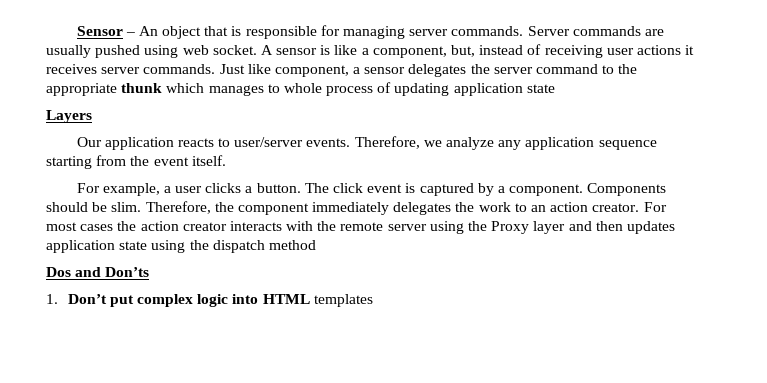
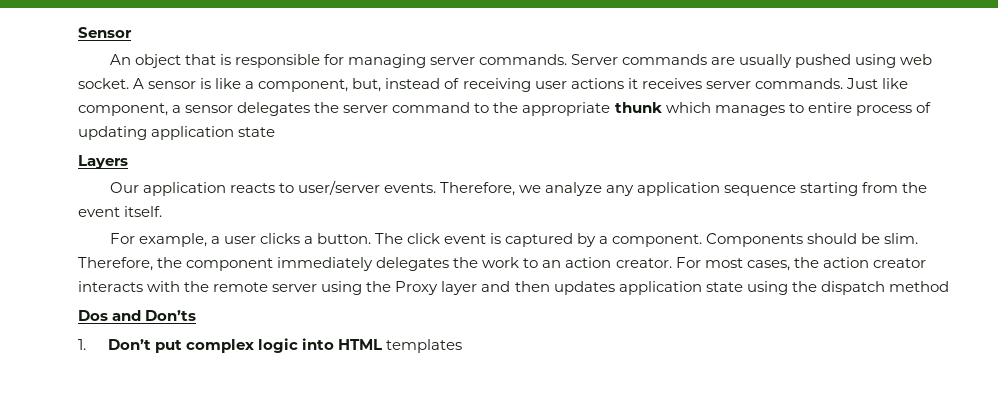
- Sensor – An object that is responsible for managing server commands.
+ Sensor
+ An object that is responsible for managing server commands.
- Just like component, a sensor delegates the server command to the appropriate thunk which manages to whole process of updating application state
+ Just like component, a sensor delegates the server command to the appropriate thunk which manages to entire process of updating application state
- For most cases the action creator interacts with the remote server using the Proxy layer and then updates application state using the dispatch method
+ For most cases, the action creator interacts with the remote server using the Proxy layer and then updates application state using the dispatch method

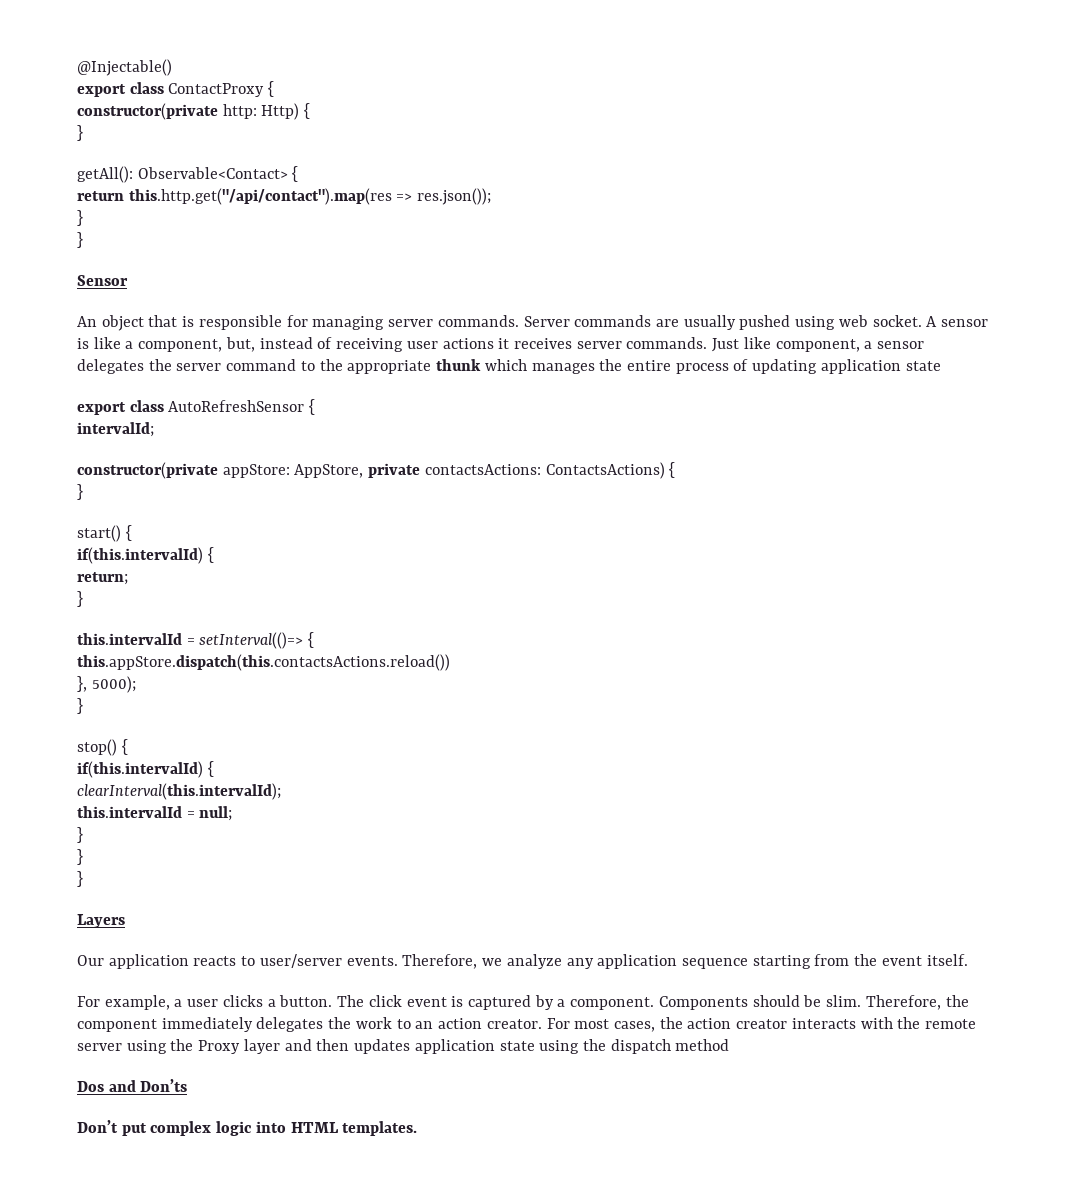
+ @Injectable()
+ export class ContactProxy {
+ constructor(private http: Http) {
+ }
+ getAll(): Observable<Contact> {
+ return this.http.get("/api/contact").map(res => res.json());
+ }
+ }
- Just like component, a sensor delegates the server command to the appropriate thunk which manages to entire process of updating application state
+ Just like component, a sensor delegates the server command to the appropriate thunk which manages the entire process of updating application state
+ export class AutoRefreshSensor {
+ intervalId;
+ constructor(private appStore: AppStore, private contactsActions: ContactsActions) {
+ }
+ start() {
+ if(this.intervalId) {
+ return;
+ }
+ this.intervalId = setInterval(()=> {
+ this.appStore.dispatch(this.contactsActions.reload())
+ }, 5000);
+ }
+ stop() {
+ if(this.intervalId) {
+ clearInterval(this.intervalId);
+ this.intervalId = null;
+ }
+ }
+ }
- 1. Don’t put complex logic into HTML templates
+ Don’t put complex logic into HTML templates.

